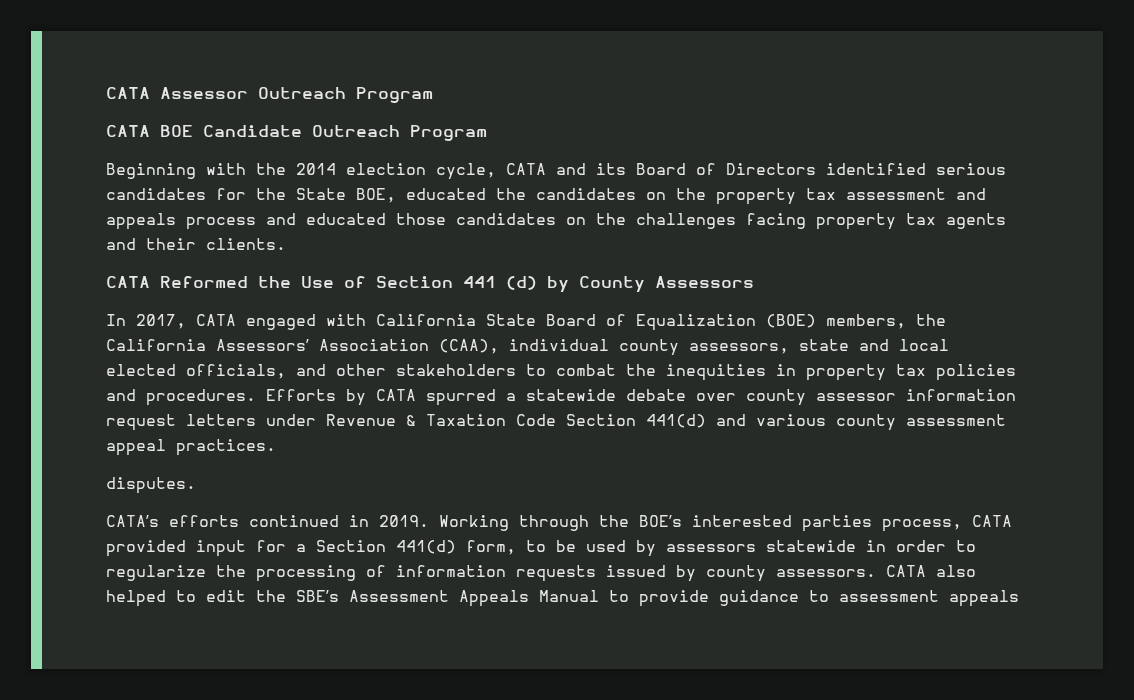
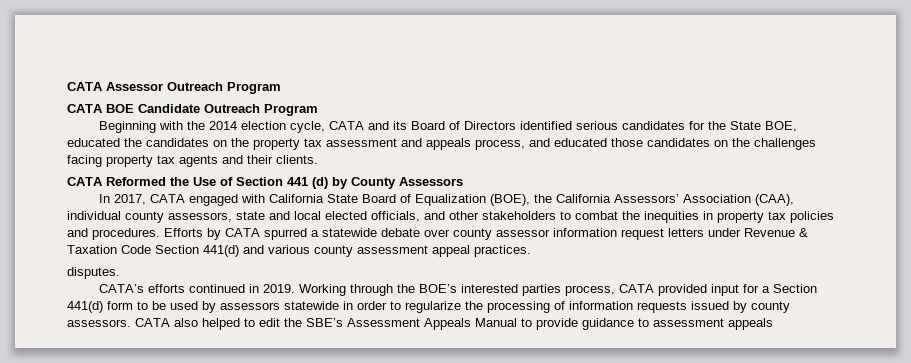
- Beginning with the 2014 election cycle, CATA and its Board of Directors identified serious candidates for the State BOE, educated the candidates on the property tax assessment and appeals process and educated those candidates on the challenges facing property tax agents and their clients.
+ Beginning with the 2014 election cycle, CATA and its Board of Directors identified serious candidates for the State BOE, educated the candidates on the property tax assessment and appeals process, and educated those candidates on the challenges facing property tax agents and their clients.
- In 2017, CATA engaged with California State Board of Equalization (BOE) members, the California Assessors’ Association (CAA), individual county assessors, state and local elected officials, and other stakeholders to combat the inequities in property tax policies and procedures.
+ In 2017, CATA engaged with California State Board of Equalization (BOE), the California Assessors’ Association (CAA), individual county assessors, state and local elected officials, and other stakeholders to combat the inequities in property tax policies and procedures.
- Working through the BOE’s interested parties process, CATA provided input for a Section 441(d) form, to be used by assessors statewide in order to regularize the processing of information requests issued by county assessors.
+ Working through the BOE’s interested parties process, CATA provided input for a Section 441(d) form to be used by assessors statewide in order to regularize the processing of information requests issued by county assessors.

